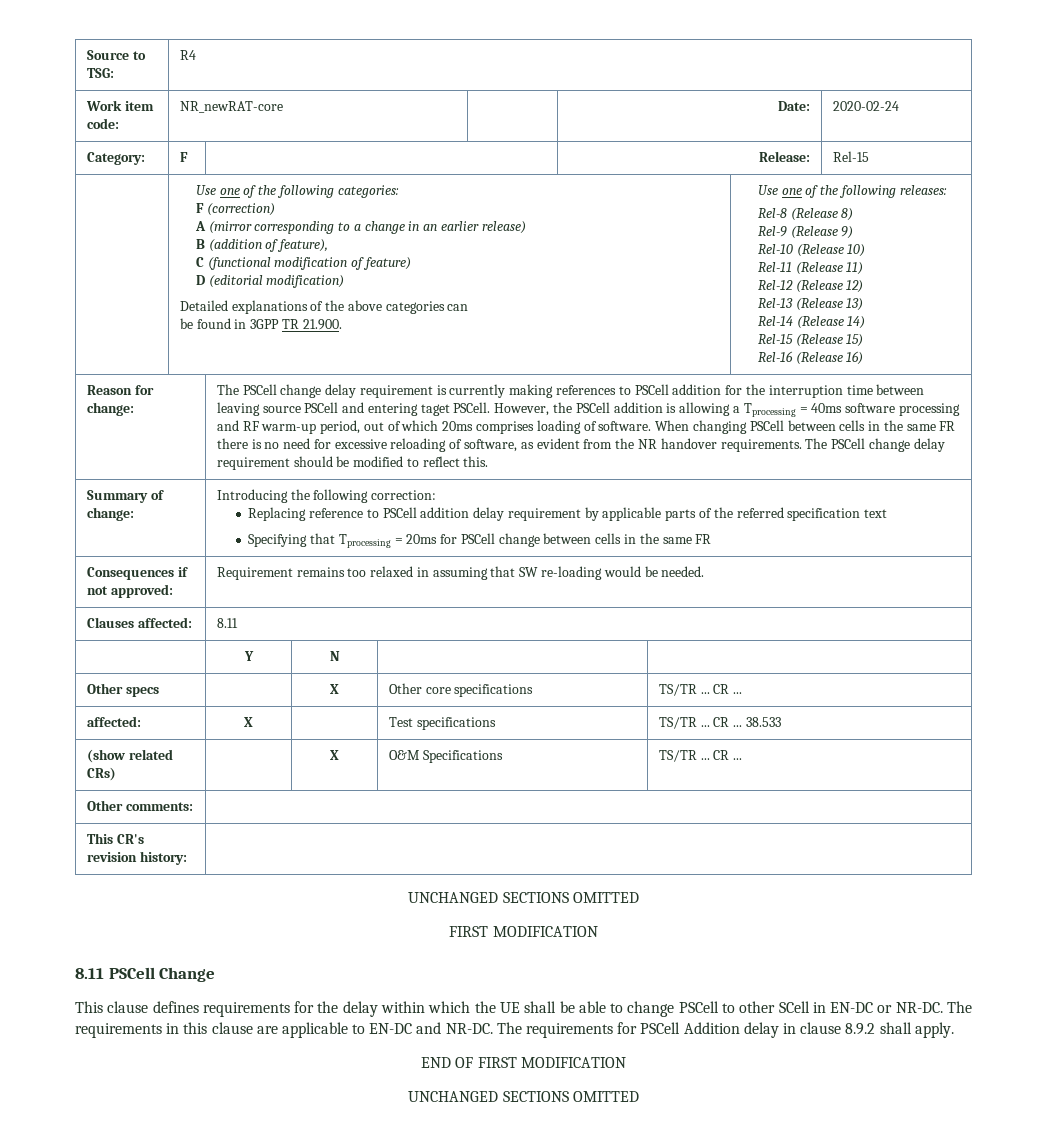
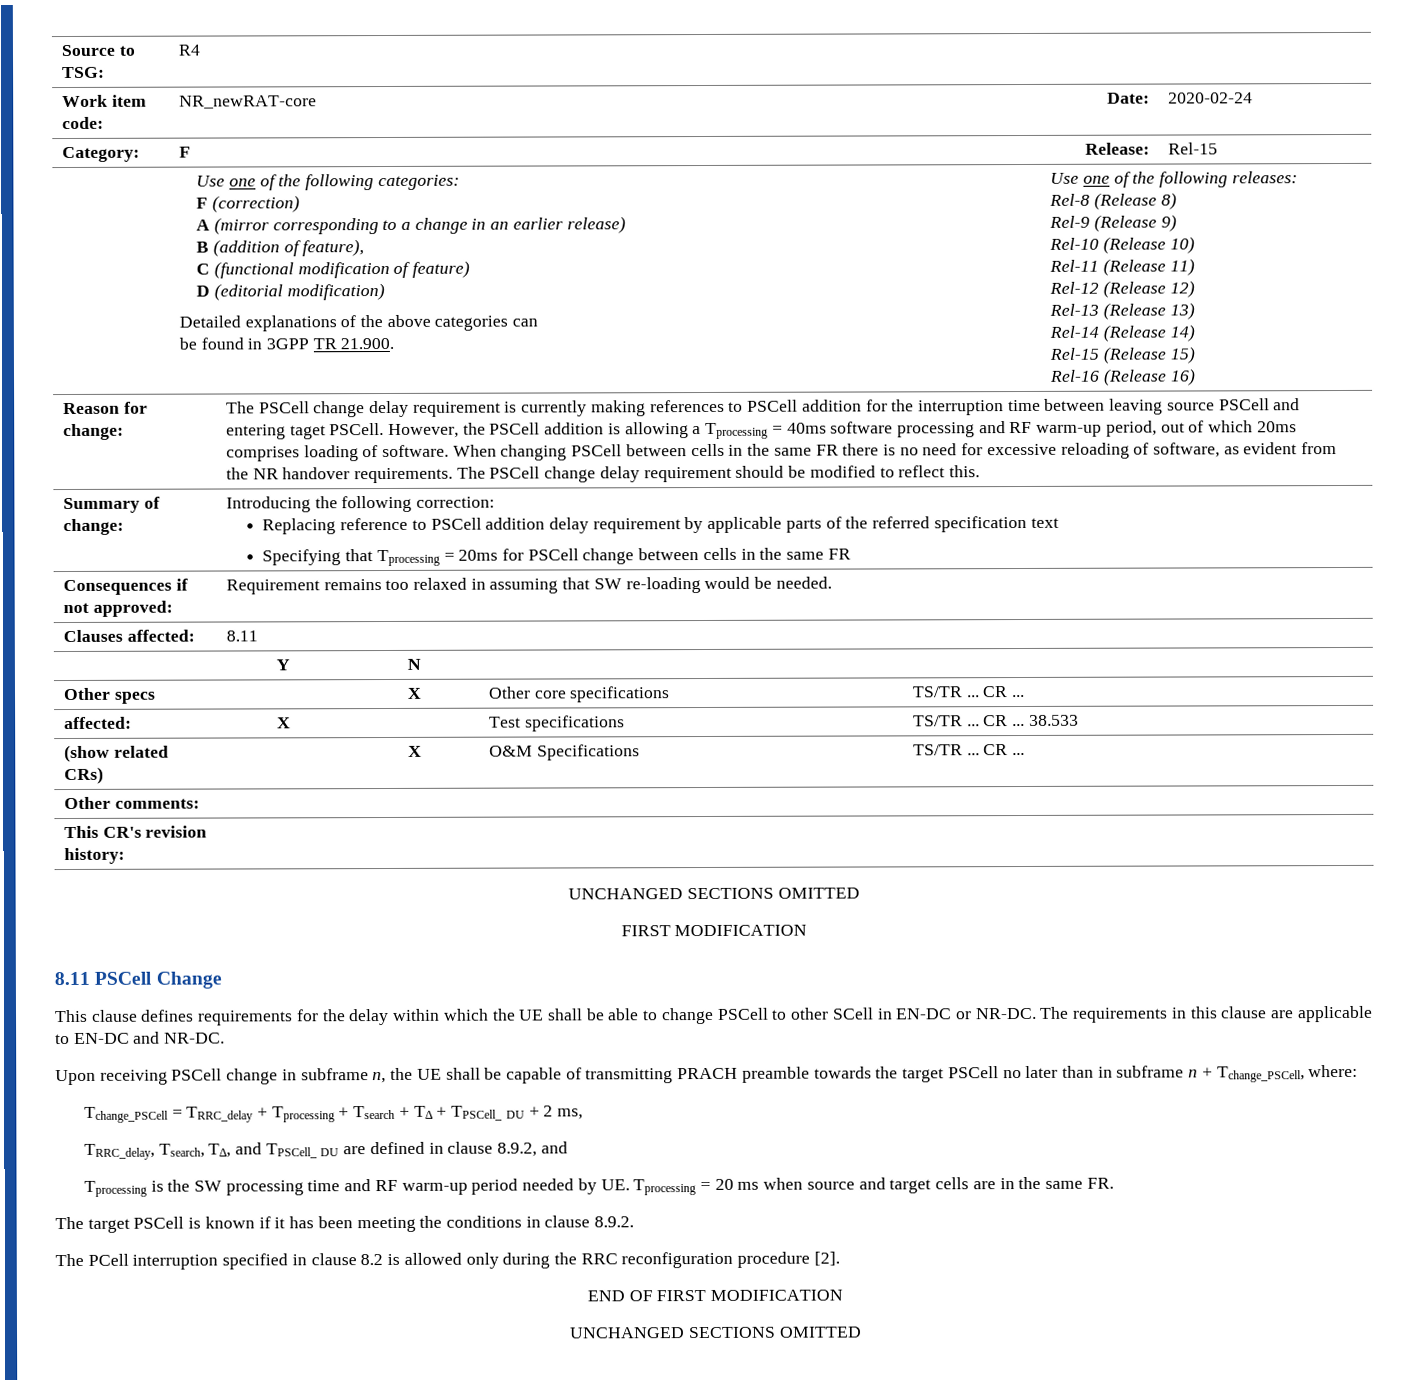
- The requirements in this clause are applicable to EN-DC and NR-DC. The requirements for PSCell Addition delay in clause 8.9.2 shall apply.
+ The requirements in this clause are applicable to EN-DC and NR-DC.
+ Upon receiving PSCell change in subframe n, the UE shall be capable of transmitting PRACH preamble towards the target PSCell no later than in subframe n + Tchange_PSCell, where:
+ Tchange_PSCell = TRRC_delay + Tprocessing + Tsearch + T∆ + TPSCell_ DU + 2 ms,
+ TRRC_delay, Tsearch, T∆, and TPSCell_ DU are defined in clause 8.9.2, and
+ Tprocessing is the SW processing time and RF warm-up period needed by UE. Tprocessing = 20 ms when source and target cells are in the same FR.
+ The target PSCell is known if it has been meeting the conditions in clause 8.9.2.
+ The PCell interruption specified in clause 8.2 is allowed only during the RRC reconfiguration procedure [2].

